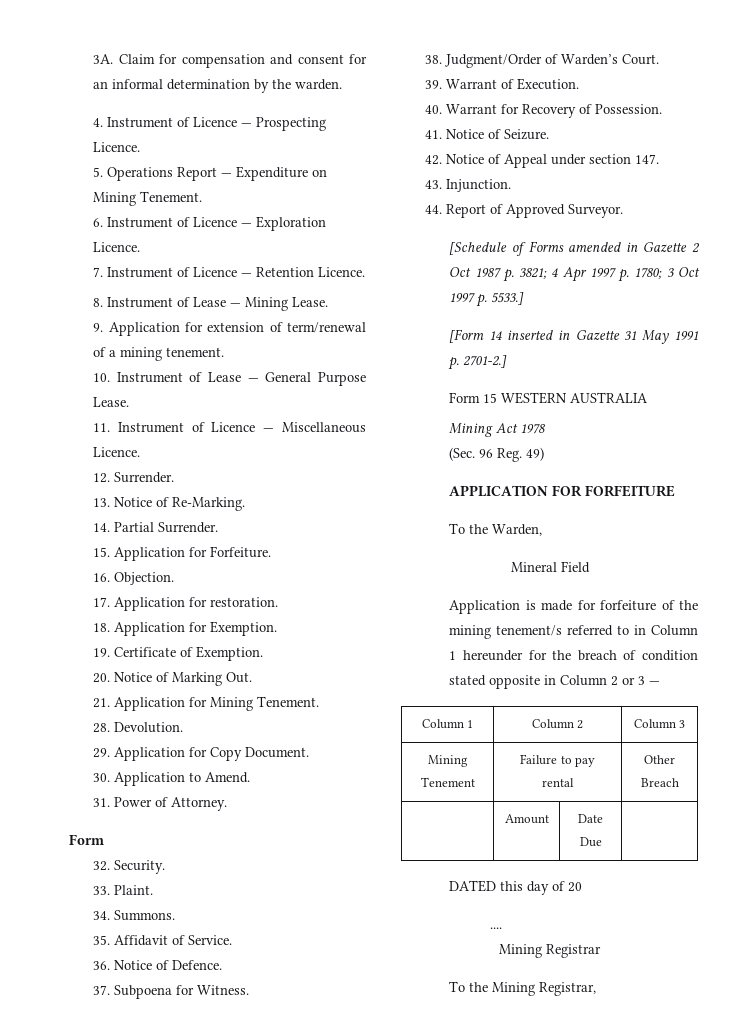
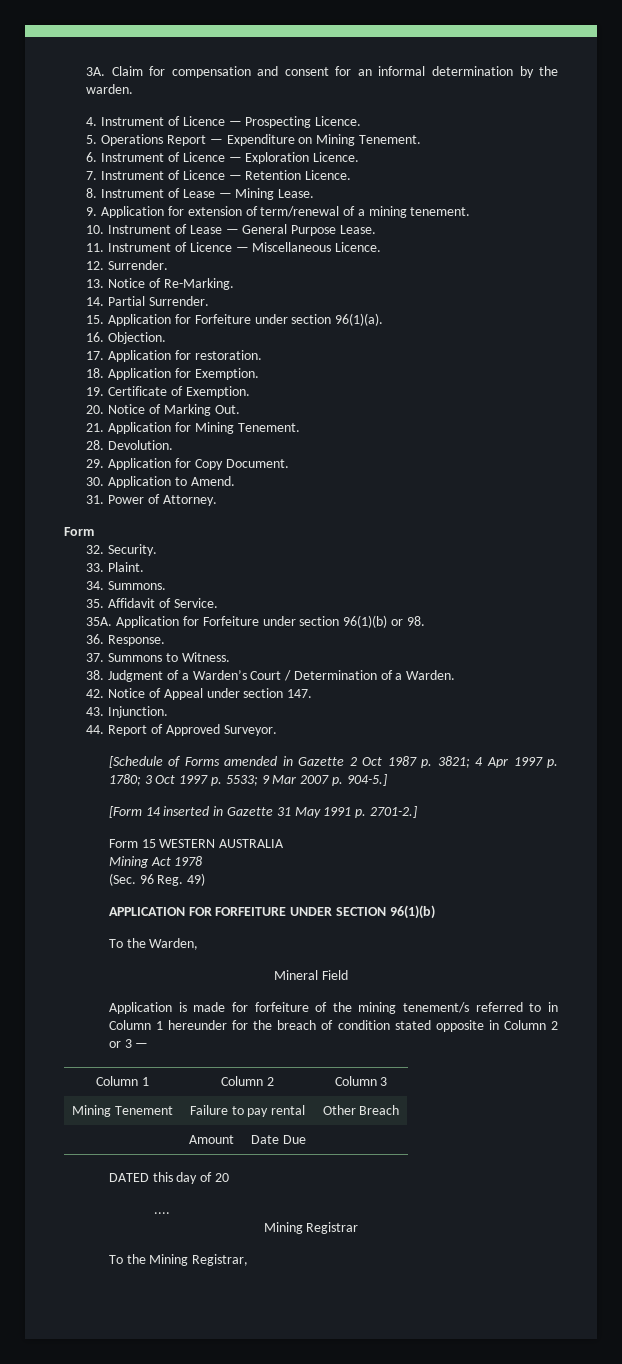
- 15. Application for Forfeiture.
+ 15. Application for Forfeiture under section 96(1)(a).
- 36. Notice of Defence.
+ 35A. Application for Forfeiture under section 96(1)(b) or 98.
+ 36. Response.
- 37. Subpoena for Witness.
+ 37. Summons to Witness.
- 38. Judgment/Order of Warden’s Court.
- 39. Warrant of Execution.
- 40. Warrant for Recovery of Possession.
- 41. Notice of Seizure.
+ 38. Judgment of a Warden’s Court / Determination of a Warden.
- [Schedule of Forms amended in Gazette 2 Oct 1987 p. 3821; 4 Apr 1997 p. 1780; 3 Oct 1997 p. 5533.]
+ [Schedule of Forms amended in Gazette 2 Oct 1987 p. 3821; 4 Apr 1997 p. 1780; 3 Oct 1997 p. 5533; 9 Mar 2007 p. 904-5.]
- APPLICATION FOR FORFEITURE
+ APPLICATION FOR FORFEITURE UNDER SECTION 96(1)(b)

